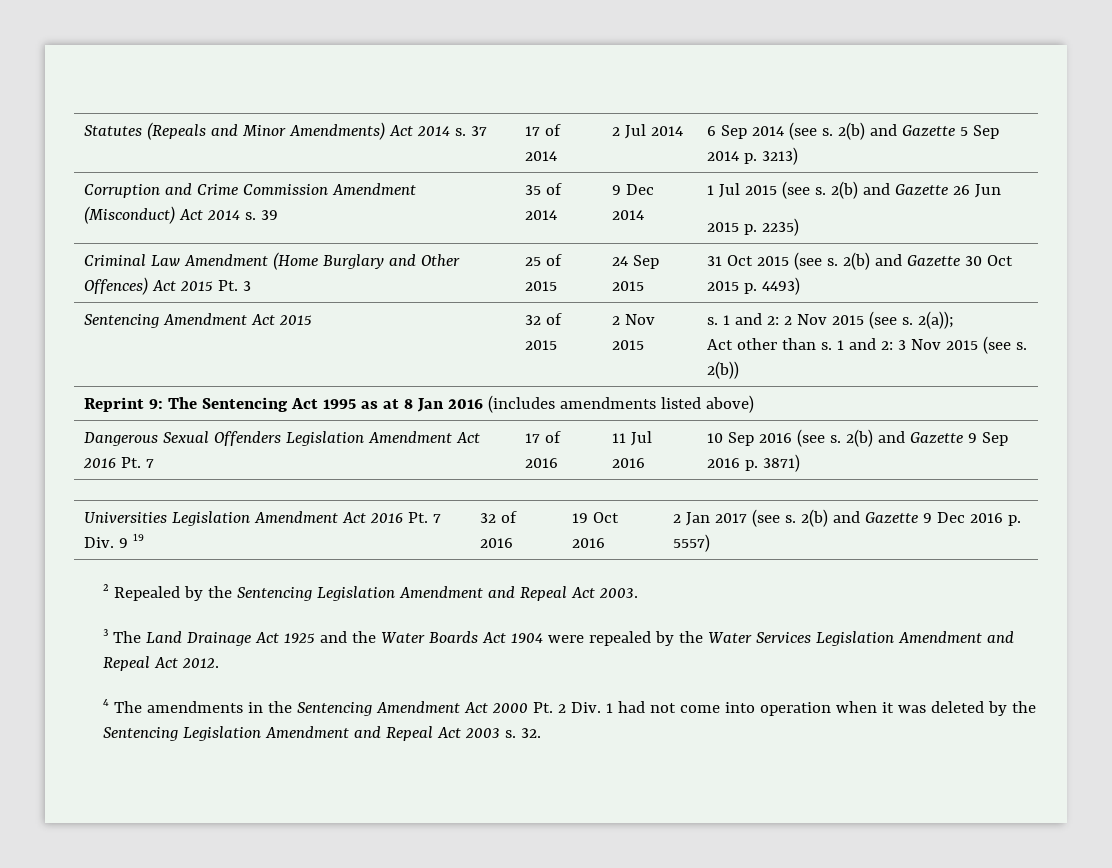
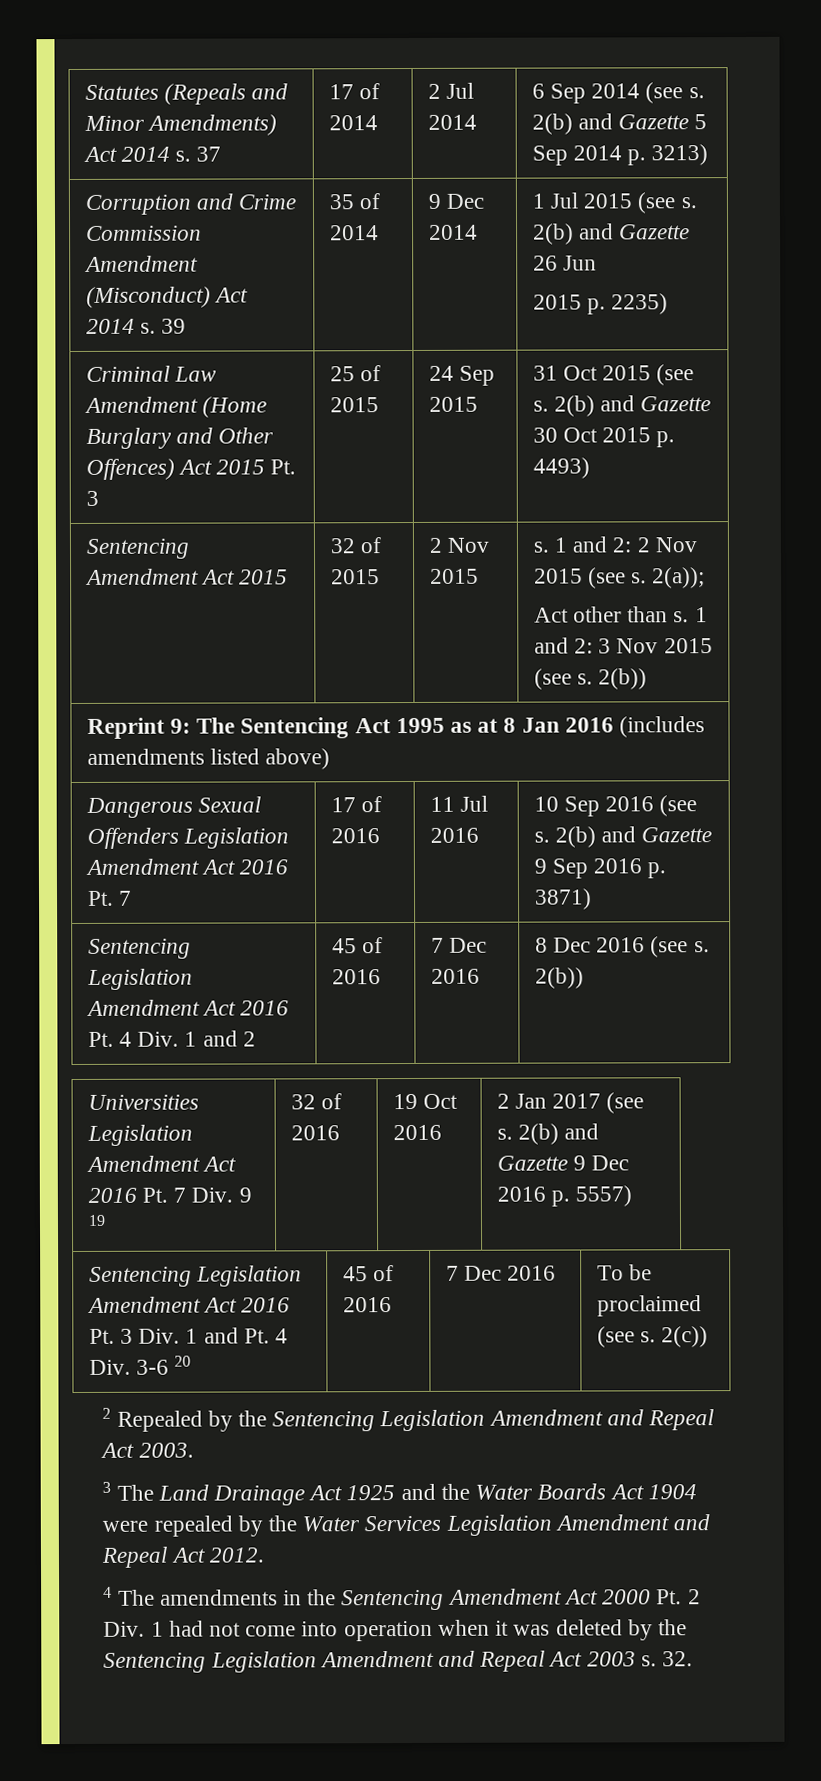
+ Sentencing Legislation Amendment Act 2016 Pt. 4 Div. 1 and 2 | 45 of 2016 | 7 Dec 2016 | 8 Dec 2016 (see s. 2(b))
+ Sentencing Legislation Amendment Act 2016 Pt. 3 Div. 1 and Pt. 4 Div. 3-6 20 | 45 of 2016 | 7 Dec 2016 | To be proclaimed (see s. 2(c))

